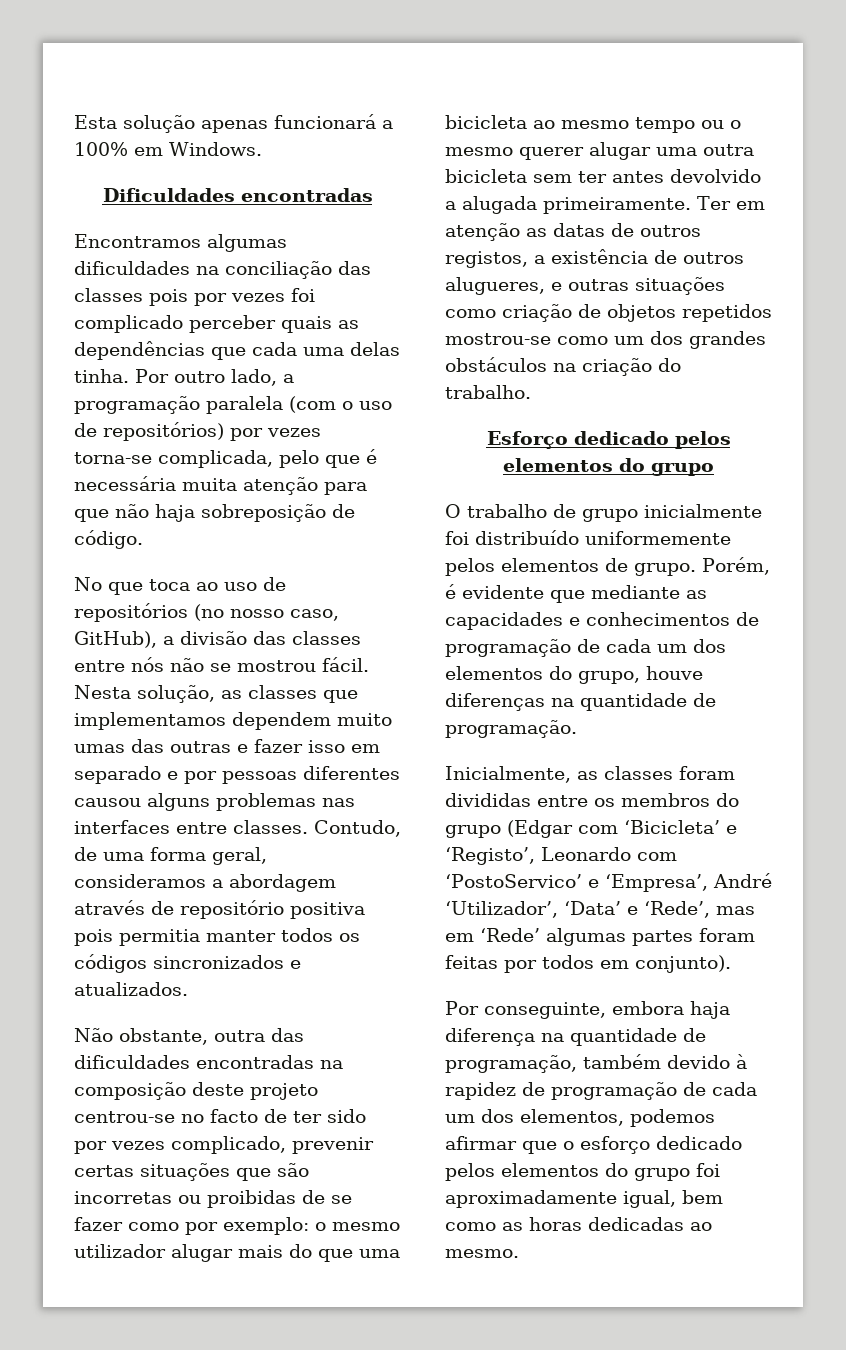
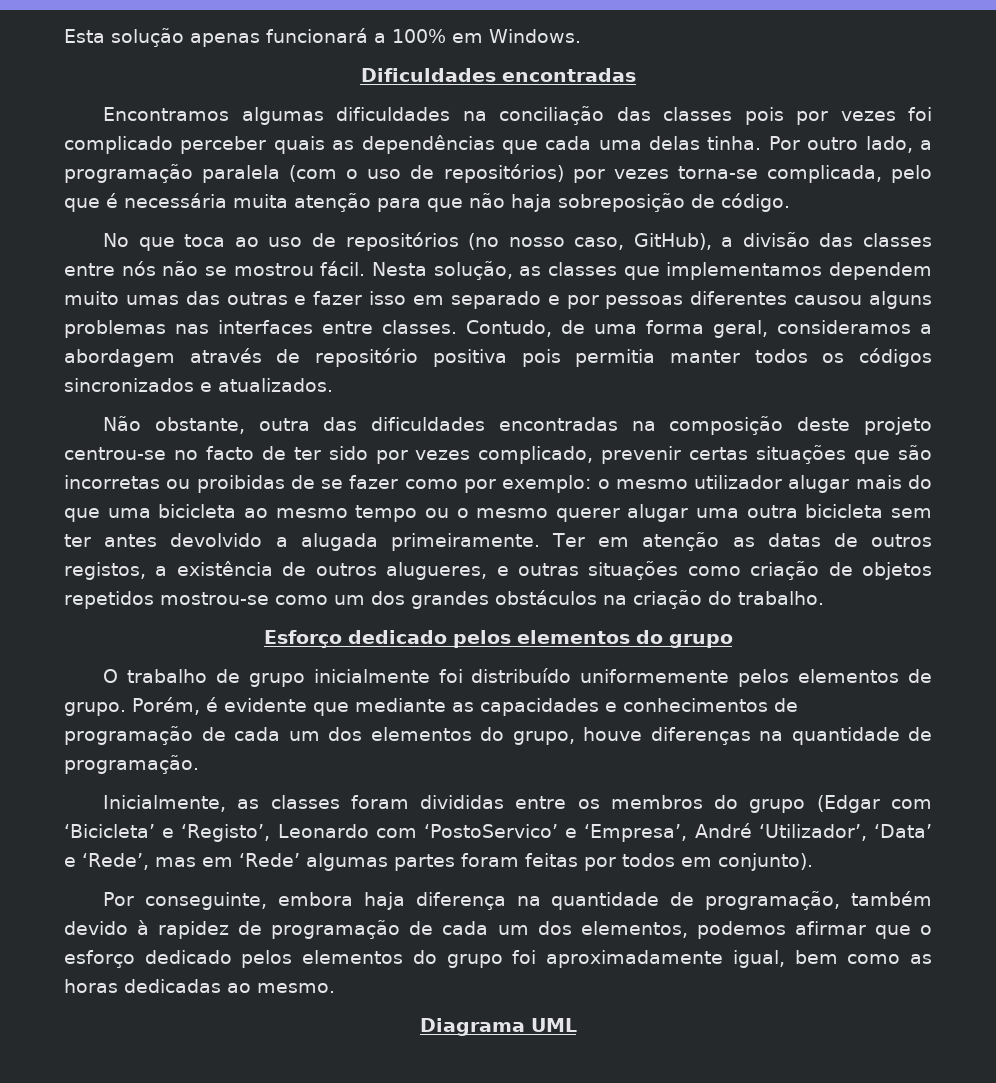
+ Diagrama UML

